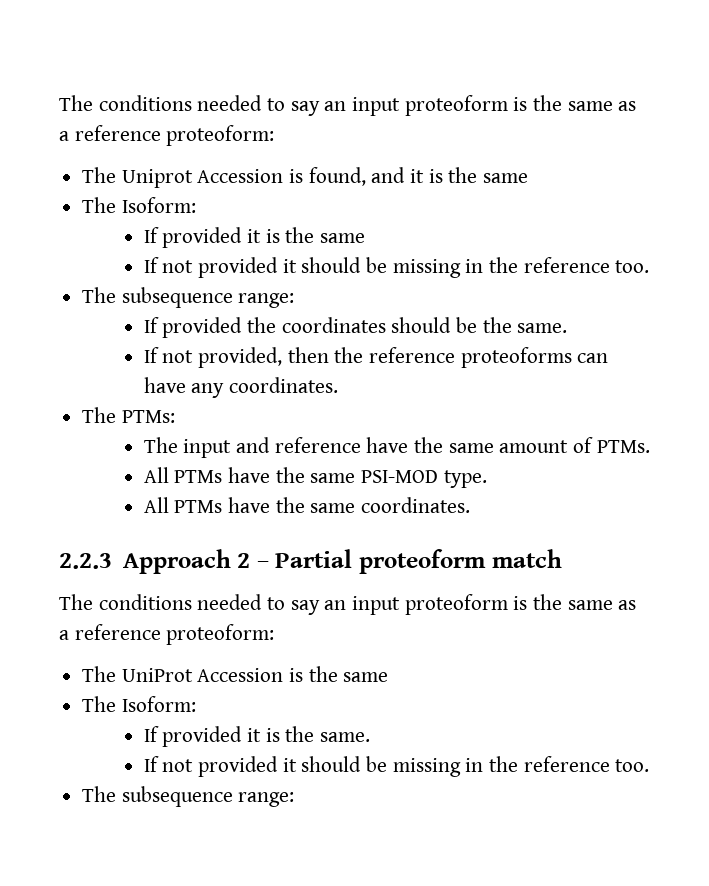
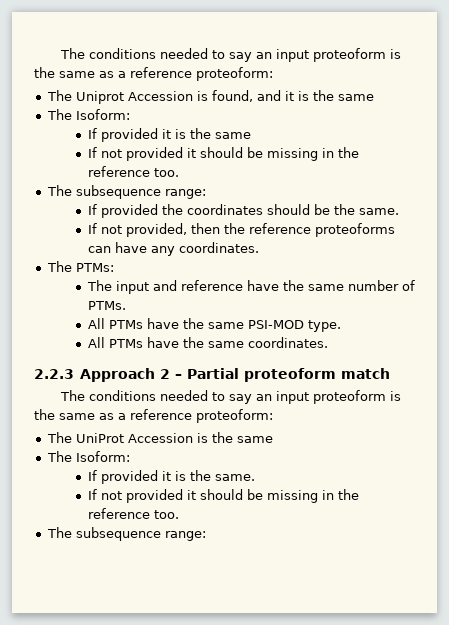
- The input and reference have the same amount of PTMs.
+ The input and reference have the same number of PTMs.

